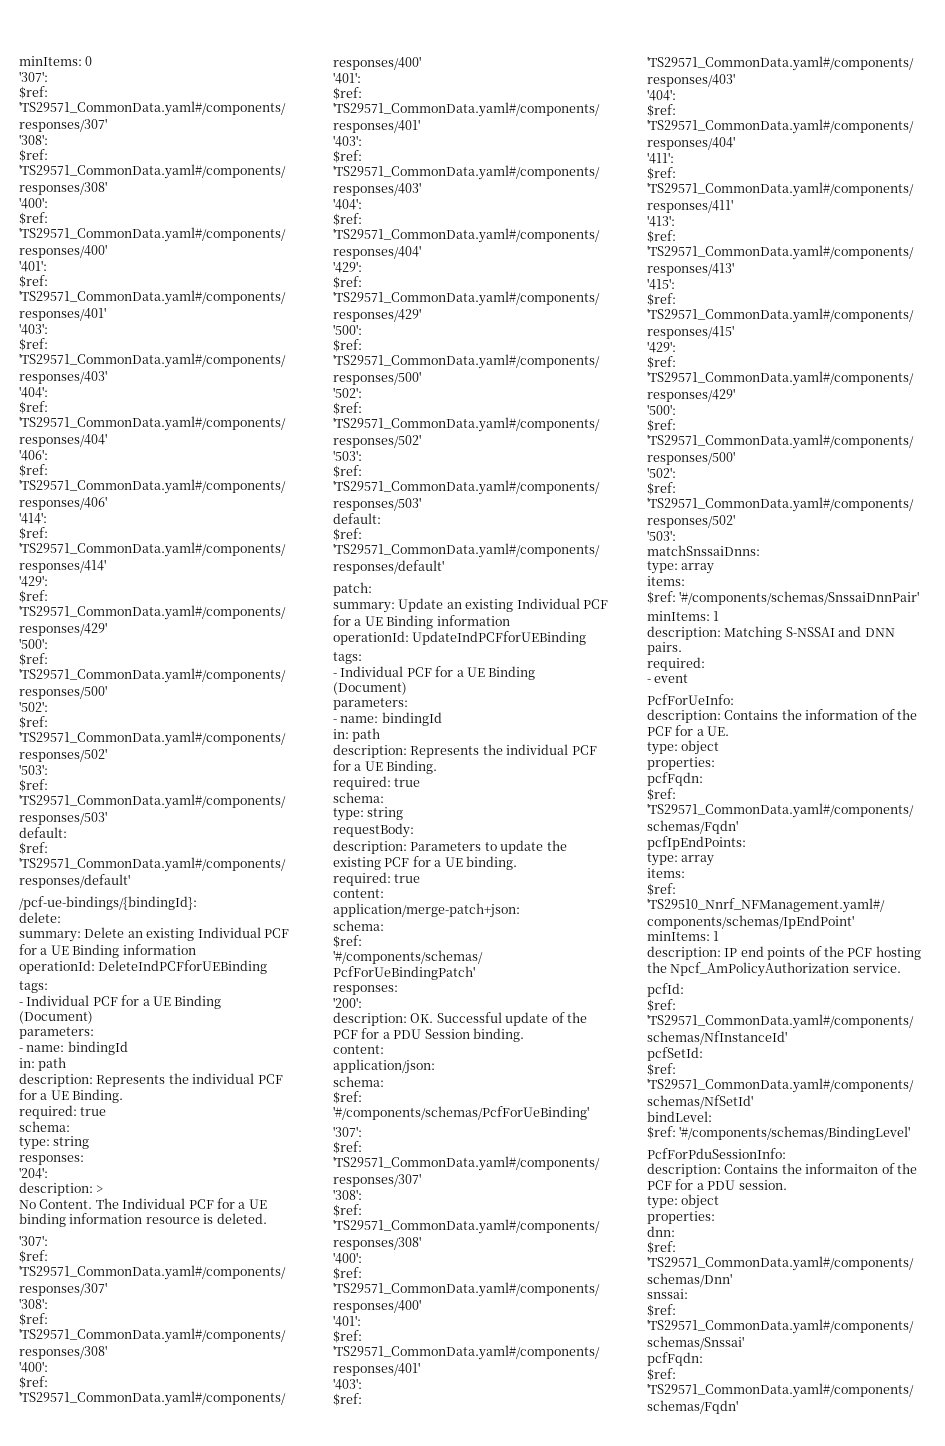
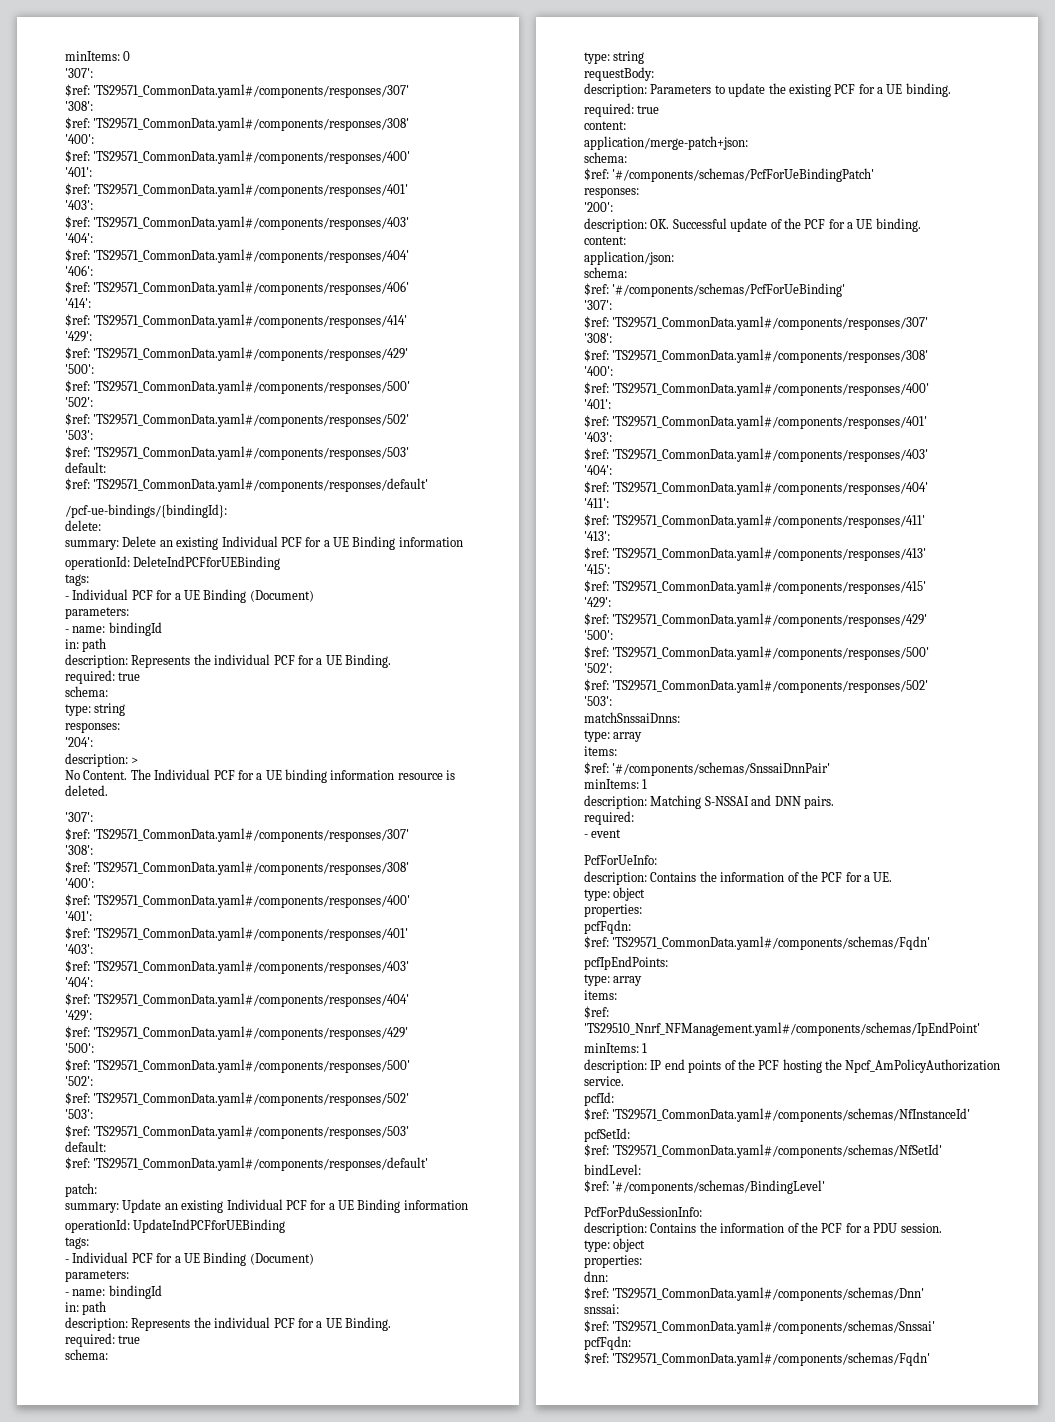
- description: OK. Successful update of the PCF for a PDU Session binding.
+ description: OK. Successful update of the PCF for a UE binding.
- description: Contains the informaiton of the PCF for a PDU session.
+ description: Contains the information of the PCF for a PDU session.

